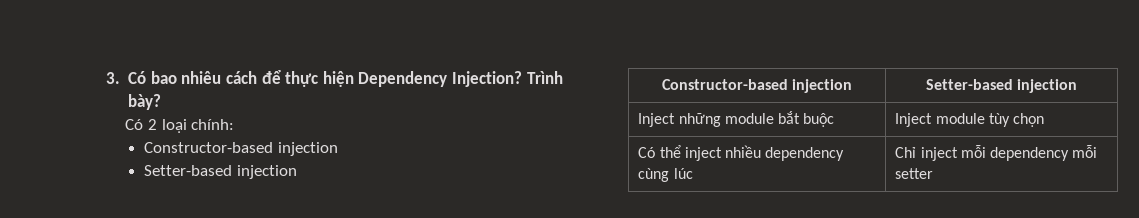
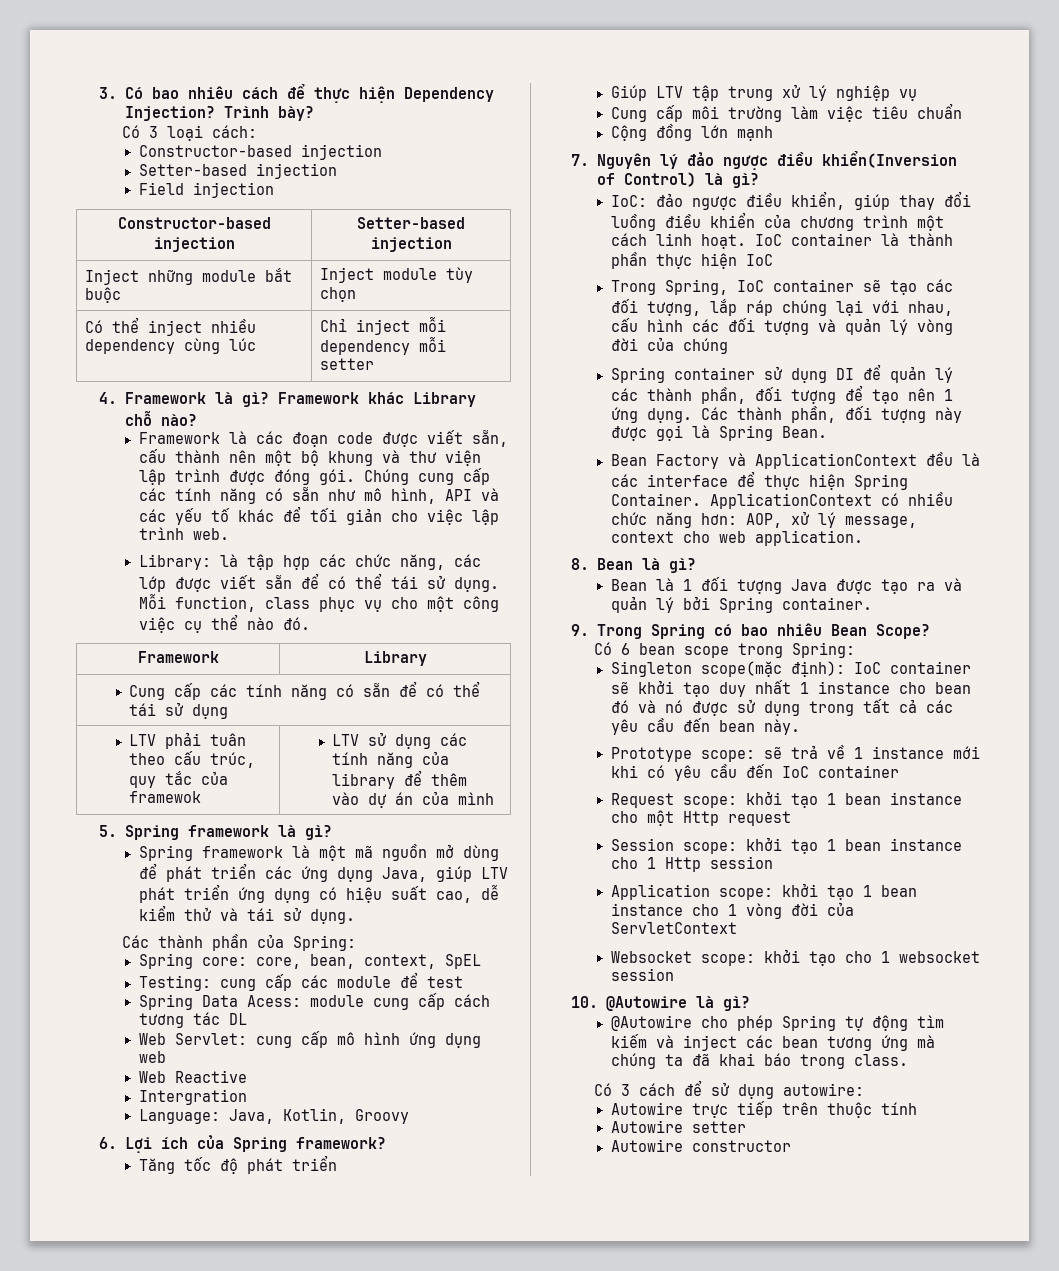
- Có 2 loại chính:
+ Có 3 loại cách:
+ Field injection
+ 4. Framework là gì? Framework khác Library chỗ nào?
+ Framework là các đoạn code được viết sẵn, cấu thành nên một bộ khung và thư viện lập trình được đóng gói. Chúng cung cấp các tính năng có sẵn như mô hình, API và các yếu tố khác để tối giản cho việc lập trình web.
+ Library: là tập hợp các chức năng, các lớp được viết sẵn để có thể tái sử dụng. Mỗi function, class phục vụ cho một công việc cụ thể nào đó.
+ Framework | Library
+ Cung cấp các tính năng có sẵn để có thể tái sử dụng
+ LTV phải tuân theo cấu trúc, quy tắc của framewok | LTV sử dụng các tính năng của library để thêm vào dự án của mình
+ 5. Spring framework là gì?
+ Spring framework là một mã nguồn mở dùng để phát triển các ứng dụng Java, giúp LTV phát triển ứng dụng có hiệu suất cao, dễ kiểm thử và tái sử dụng.
+ Các thành phần của Spring:
+ Spring core: core, bean, context, SpEL
+ Testing: cung cấp các module để test
+ Spring Data Acess: module cung cấp cách tương tác DL
+ Web Servlet: cung cấp mô hình ứng dụng web
+ Web Reactive
+ Intergration
+ Language: Java, Kotlin, Groovy
+ 6. Lợi ích của Spring framework?
+ Tăng tốc độ phát triển
+ Giúp LTV tập trung xử lý nghiệp vụ
+ Cung cấp môi trường làm việc tiêu chuẩn
+ Cộng đồng lớn mạnh
+ 7. Nguyên lý đảo ngược điều khiển(Inversion of Control) là gì?
+ IoC: đảo ngược điều khiển, giúp thay đổi luồng điều khiển của chương trình một cách linh hoạt. IoC container là thành phần thực hiện IoC
+ Trong Spring, IoC container sẽ tạo các đối tượng, lắp ráp chúng lại với nhau, cấu hình các đối tượng và quản lý vòng đời của chúng
+ Spring container sử dụng DI để quản lý các thành phần, đối tượng để tạo nên 1 ứng dụng. Các thành phần, đối tượng này được gọi là Spring Bean.
+ Bean Factory và ApplicationContext đều là các interface để thực hiện Spring Container. ApplicationContext có nhiều chức năng hơn: AOP, xử lý message, context cho web application.
+ 8. Bean là gì?
+ Bean là 1 đối tượng Java được tạo ra và quản lý bởi Spring container.
+ 9. Trong Spring có bao nhiêu Bean Scope?
+ Có 6 bean scope trong Spring:
+ Singleton scope(mặc định): IoC container sẽ khởi tạo duy nhất 1 instance cho bean đó và nó được sử dụng trong tất cả các yêu cầu đến bean này.
+ Prototype scope: sẽ trả về 1 instance mới khi có yêu cầu đến IoC container
+ Request scope: khởi tạo 1 bean instance cho một Http request
+ Session scope: khởi tạo 1 bean instance cho 1 Http session
+ Application scope: khởi tạo 1 bean instance cho 1 vòng đời của ServletContext
+ Websocket scope: khởi tạo cho 1 websocket session
+ 10. @Autowire là gì?
+ @Autowire cho phép Spring tự động tìm kiếm và inject các bean tương ứng mà chúng ta đã khai báo trong class.
+ Có 3 cách để sử dụng autowire:
+ Autowire trực tiếp trên thuộc tính
+ Autowire setter
+ Autowire constructor

